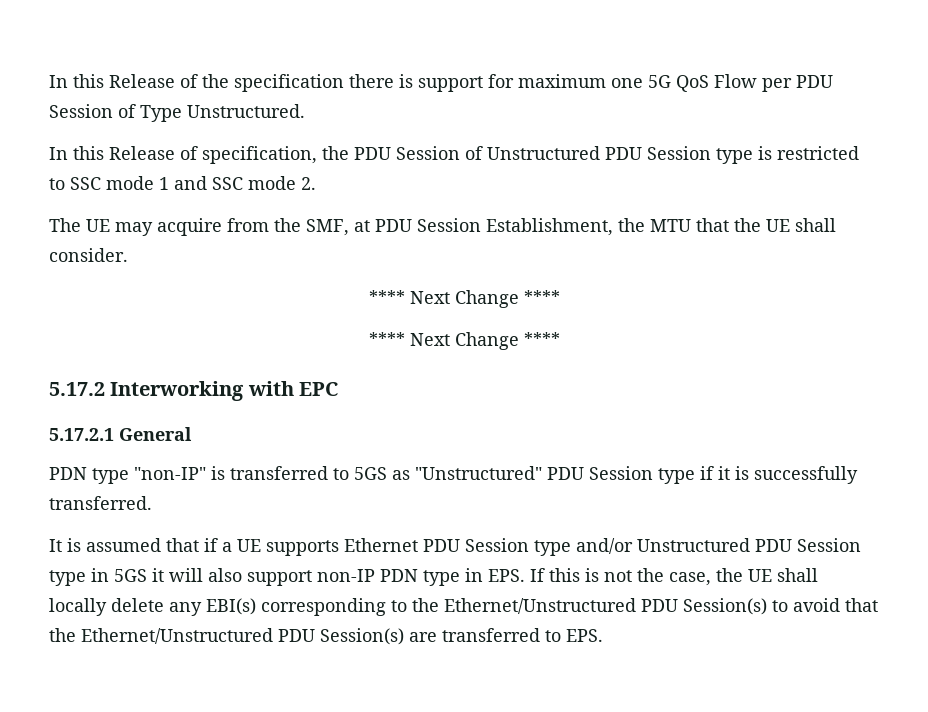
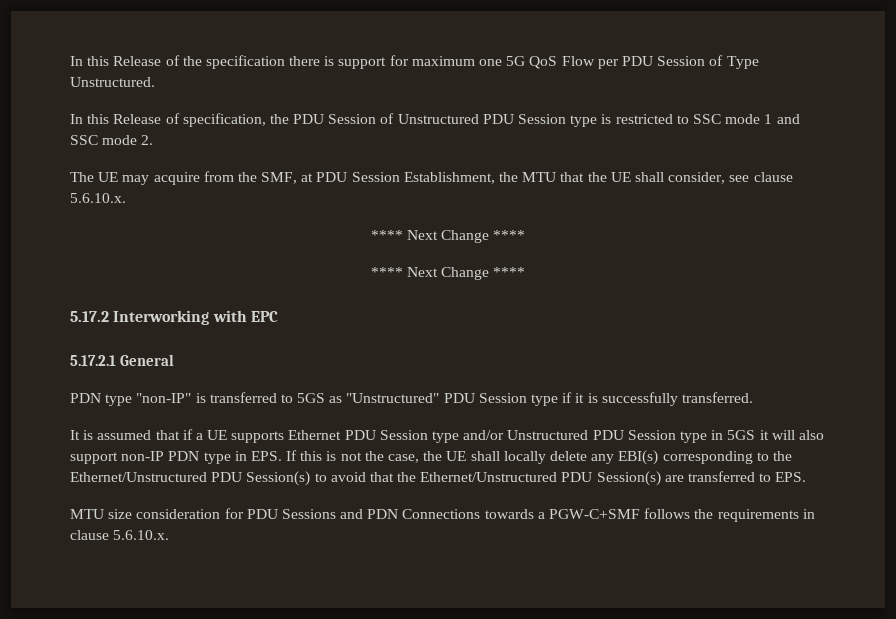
- The UE may acquire from the SMF, at PDU Session Establishment, the MTU that the UE shall consider.
+ The UE may acquire from the SMF, at PDU Session Establishment, the MTU that the UE shall consider, see clause 5.6.10.x.
+ MTU size consideration for PDU Sessions and PDN Connections towards a PGW-C+SMF follows the requirements in clause 5.6.10.x.

